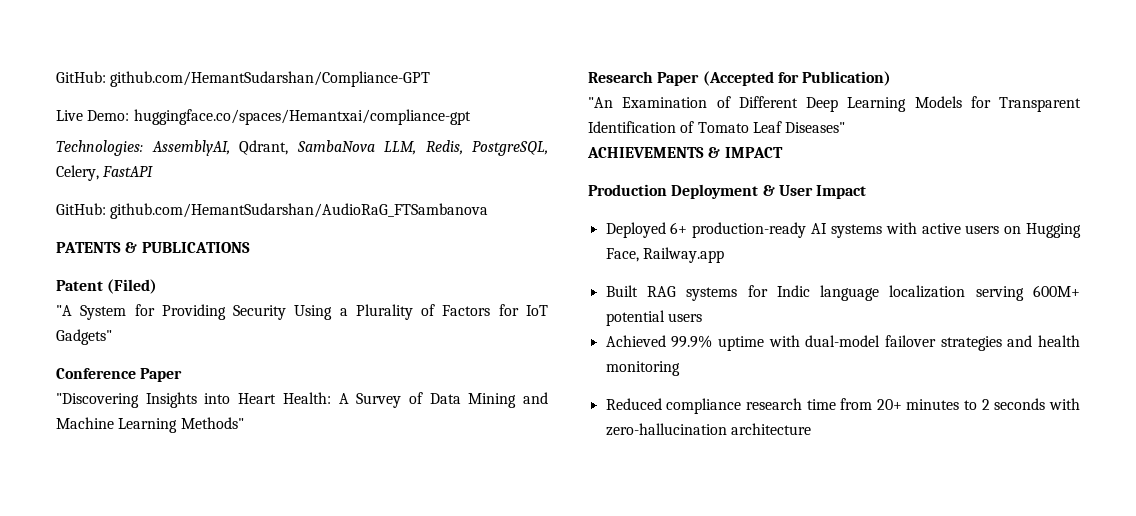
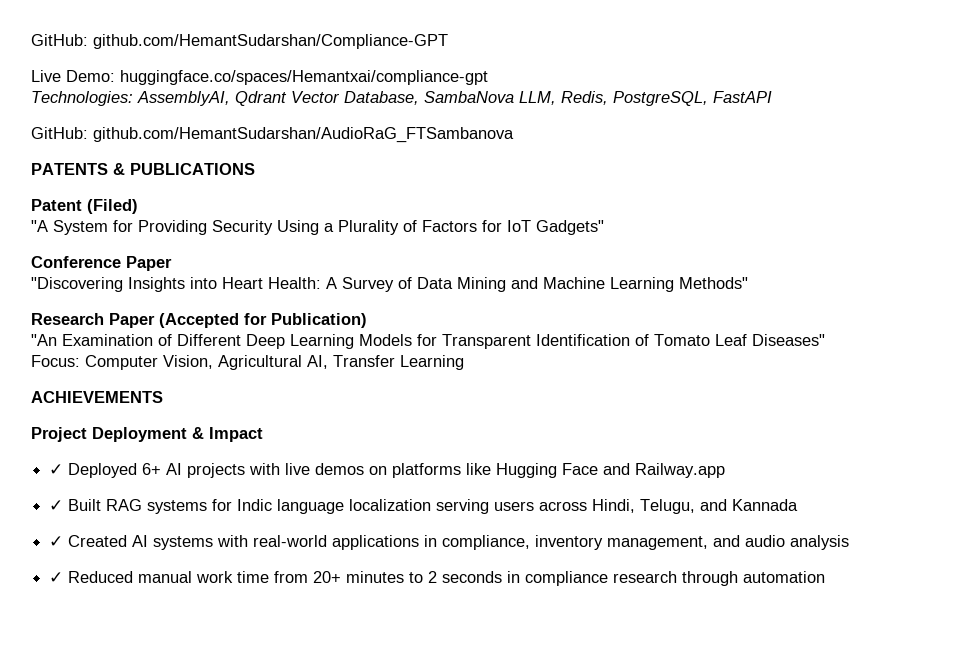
- Technologies: AssemblyAI, Qdrant, SambaNova LLM, Redis, PostgreSQL, Celery, FastAPI
+ Technologies: AssemblyAI, Qdrant Vector Database, SambaNova LLM, Redis, PostgreSQL, FastAPI
- ACHIEVEMENTS & IMPACT
- Production Deployment & User Impact
+ Focus: Computer Vision, Agricultural AI, Transfer Learning
+ ACHIEVEMENTS
+ Project Deployment & Impact
- Deployed 6+ production-ready AI systems with active users on Hugging Face, Railway.app
+ ✓ Deployed 6+ AI projects with live demos on platforms like Hugging Face and Railway.app
- Built RAG systems for Indic language localization serving 600M+ potential users
- Achieved 99.9% uptime with dual-model failover strategies and health monitoring
- Reduced compliance research time from 20+ minutes to 2 seconds with zero-hallucination architecture
+ ✓ Built RAG systems for Indic language localization serving users across Hindi, Telugu, and Kannada
+ ✓ Created AI systems with real-world applications in compliance, inventory management, and audio analysis
+ ✓ Reduced manual work time from 20+ minutes to 2 seconds in compliance research through automation

